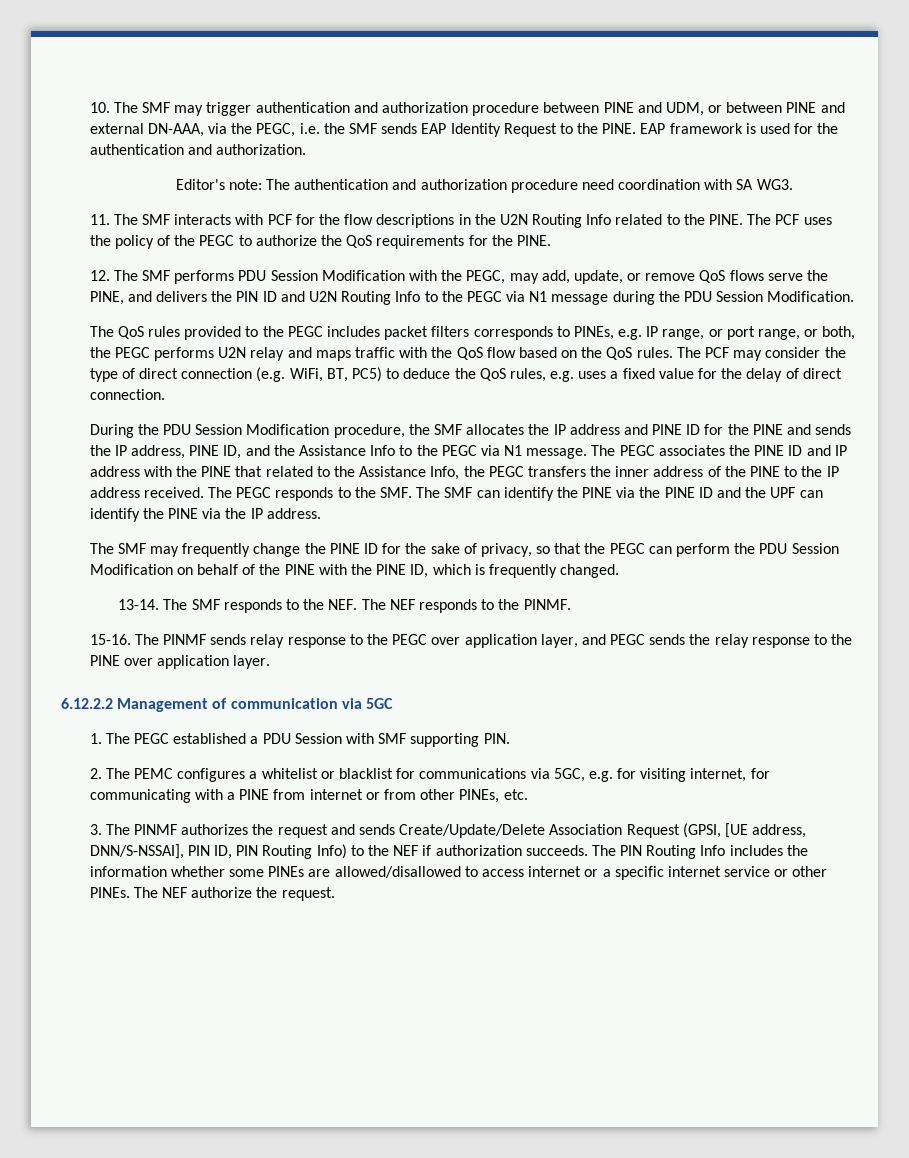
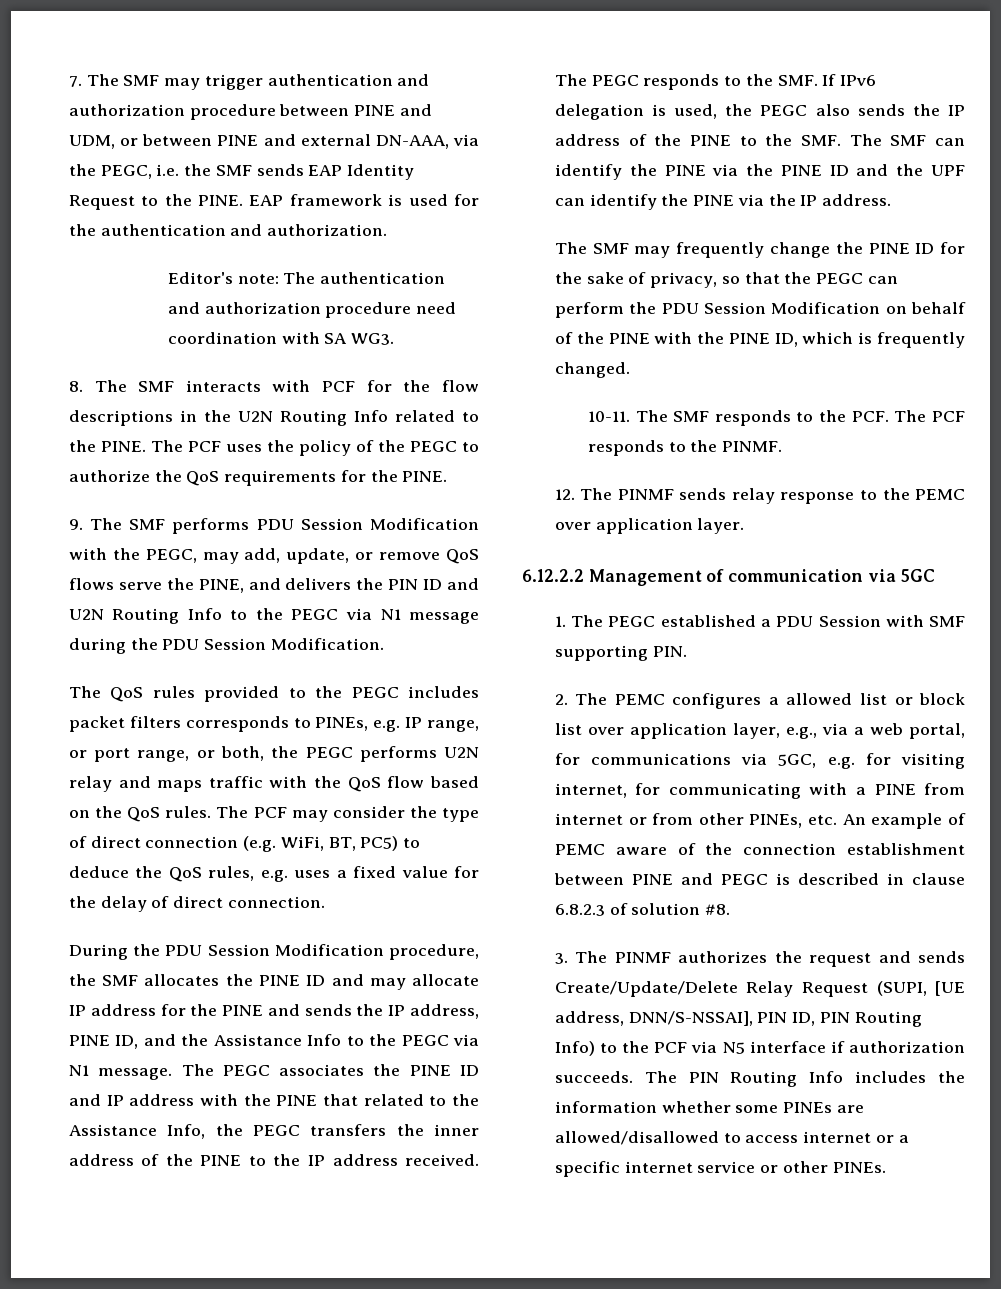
- 10. The SMF may trigger authentication and authorization procedure between PINE and UDM, or between PINE and external DN-AAA, via the PEGC, i.e. the SMF sends EAP Identity Request to the PINE.
+ 7. The SMF may trigger authentication and authorization procedure between PINE and UDM, or between PINE and external DN-AAA, via the PEGC, i.e. the SMF sends EAP Identity Request to the PINE.
- 11. The SMF interacts with PCF for the flow descriptions in the U2N Routing Info related to the PINE.
+ 8. The SMF interacts with PCF for the flow descriptions in the U2N Routing Info related to the PINE.
- 12. The SMF performs PDU Session Modification with the PEGC, may add, update, or remove QoS flows serve the PINE, and delivers the PIN ID and U2N Routing Info to the PEGC via N1 message during the PDU Session Modification.
+ 9. The SMF performs PDU Session Modification with the PEGC, may add, update, or remove QoS flows serve the PINE, and delivers the PIN ID and U2N Routing Info to the PEGC via N1 message during the PDU Session Modification.
- During the PDU Session Modification procedure, the SMF allocates the IP address and PINE ID for the PINE and sends the IP address, PINE ID, and the Assistance Info to the PEGC via N1 message.
+ During the PDU Session Modification procedure, the SMF allocates the PINE ID and may allocate IP address for the PINE and sends the IP address, PINE ID, and the Assistance Info to the PEGC via N1 message.
- The PEGC responds to the SMF. The SMF can identify the PINE via the PINE ID and the UPF can identify the PINE via the IP address.
+ The PEGC responds to the SMF. If IPv6 delegation is used, the PEGC also sends the IP address of the PINE to the SMF. The SMF can identify the PINE via the PINE ID and the UPF can identify the PINE via the IP address.
- 13-14.
+ 10-11.
- The SMF responds to the NEF. The NEF responds to the PINMF.
+ The SMF responds to the PCF. The PCF responds to the PINMF.
- 15-16. The PINMF sends relay response to the PEGC over application layer, and PEGC sends the relay response to the PINE over application layer.
+ 12. The PINMF sends relay response to the PEMC over application layer.
- 2. The PEMC configures a whitelist or blacklist for communications via 5GC, e.g. for visiting internet, for communicating with a PINE from internet or from other PINEs, etc.
+ 2. The PEMC configures a allowed list or block list over application layer, e.g., via a web portal, for communications via 5GC, e.g. for visiting internet, for communicating with a PINE from internet or from other PINEs, etc. An example of PEMC aware of the connection establishment between PINE and PEGC is described in clause 6.8.2.3 of solution #8.
- 3. The PINMF authorizes the request and sends Create/Update/Delete Association Request (GPSI, [UE address, DNN/S-NSSAI], PIN ID, PIN Routing Info) to the NEF if authorization succeeds.
+ 3. The PINMF authorizes the request and sends Create/Update/Delete Relay Request (SUPI, [UE address, DNN/S-NSSAI], PIN ID, PIN Routing Info) to the PCF via N5 interface if authorization succeeds.
- The NEF authorize the request.

